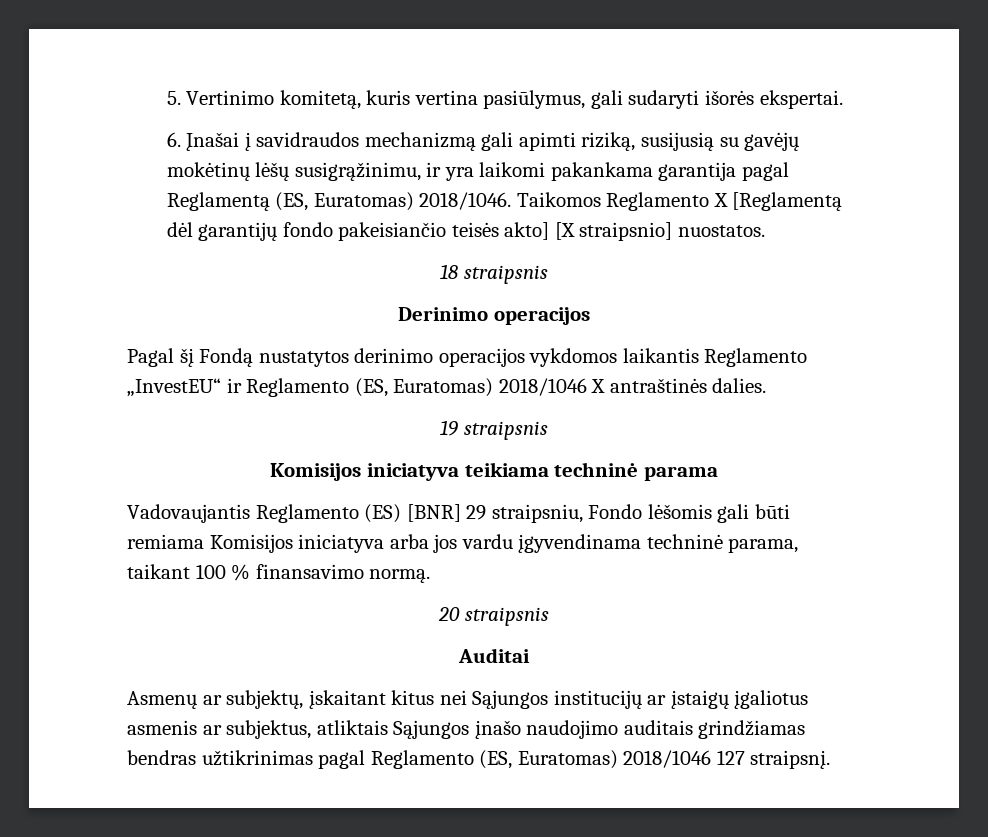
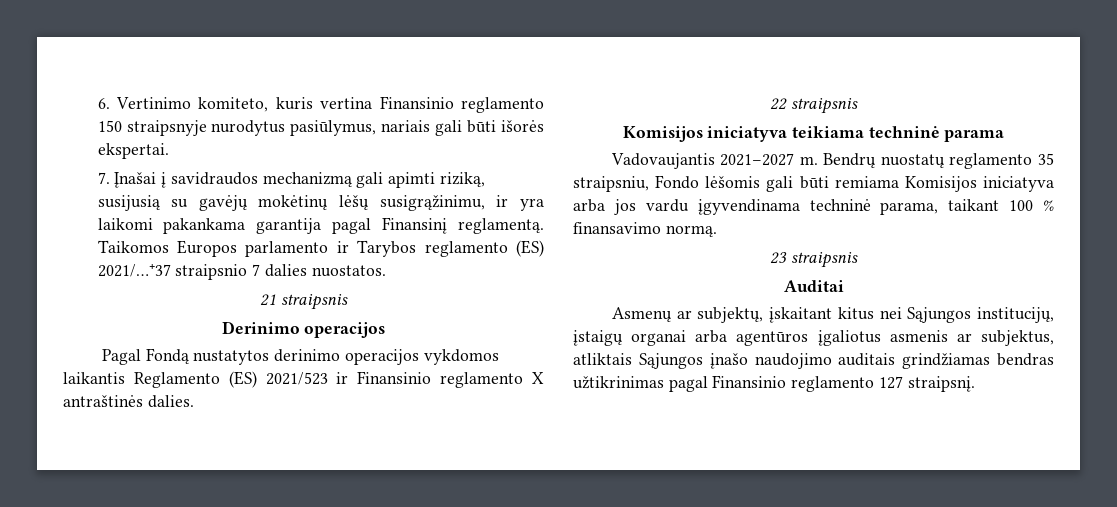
- 5. Vertinimo komitetą, kuris vertina pasiūlymus, gali sudaryti išorės ekspertai.
+ 6. Vertinimo komiteto, kuris vertina Finansinio reglamento 150 straipsnyje nurodytus pasiūlymus, nariais gali būti išorės ekspertai.
- 6. Įnašai į savidraudos mechanizmą gali apimti riziką, susijusią su gavėjų mokėtinų lėšų susigrąžinimu, ir yra laikomi pakankama garantija pagal Reglamentą (ES, Euratomas) 2018/1046. Taikomos Reglamento X [Reglamentą dėl garantijų fondo pakeisiančio teisės akto] [X straipsnio] nuostatos.
+ 7. Įnašai į savidraudos mechanizmą gali apimti riziką, susijusią su gavėjų mokėtinų lėšų susigrąžinimu, ir yra laikomi pakankama garantija pagal Finansinį reglamentą. Taikomos Europos parlamento ir Tarybos reglamento (ES) 2021/…+37 straipsnio 7 dalies nuostatos.
- 18 straipsnis
+ 21 straipsnis
- Pagal šį Fondą nustatytos derinimo operacijos vykdomos laikantis Reglamento „InvestEU“ ir Reglamento (ES, Euratomas) 2018/1046 X antraštinės dalies.
+ Pagal Fondą nustatytos derinimo operacijos vykdomos laikantis Reglamento (ES) 2021/523 ir Finansinio reglamento X antraštinės dalies.
- 19 straipsnis
+ 22 straipsnis
- Vadovaujantis Reglamento (ES) [BNR] 29 straipsniu, Fondo lėšomis gali būti remiama Komisijos iniciatyva arba jos vardu įgyvendinama techninė parama, taikant 100 % finansavimo normą.
+ Vadovaujantis 2021–2027 m. Bendrų nuostatų reglamento 35 straipsniu, Fondo lėšomis gali būti remiama Komisijos iniciatyva arba jos vardu įgyvendinama techninė parama, taikant 100 % finansavimo normą.
- 20 straipsnis
+ 23 straipsnis
- Asmenų ar subjektų, įskaitant kitus nei Sąjungos institucijų ar įstaigų įgaliotus asmenis ar subjektus, atliktais Sąjungos įnašo naudojimo auditais grindžiamas bendras užtikrinimas pagal Reglamento (ES, Euratomas) 2018/1046 127 straipsnį.
+ Asmenų ar subjektų, įskaitant kitus nei Sąjungos institucijų, įstaigų organai arba agentūros įgaliotus asmenis ar subjektus, atliktais Sąjungos įnašo naudojimo auditais grindžiamas bendras užtikrinimas pagal Finansinio reglamento 127 straipsnį.

